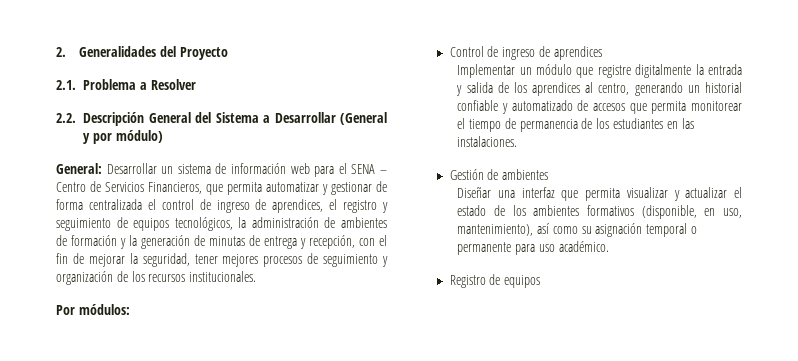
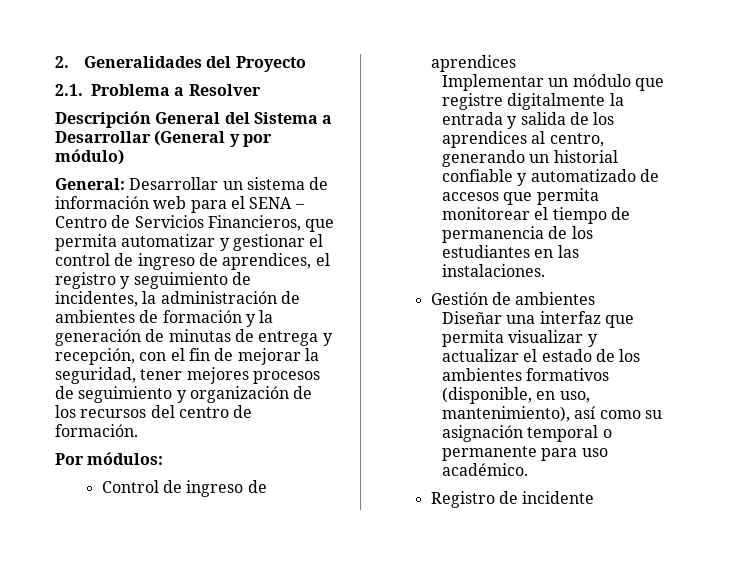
- 2.2. Descripción General del Sistema a Desarrollar (General y por módulo)
+ Descripción General del Sistema a Desarrollar (General y por módulo)
- Desarrollar un sistema de información web para el SENA – Centro de Servicios Financieros, que permita automatizar y gestionar de forma centralizada el control de ingreso de aprendices, el registro y seguimiento de equipos tecnológicos, la administración de ambientes de formación y la generación de minutas de entrega y recepción, con el fin de mejorar la seguridad, tener mejores procesos de seguimiento y organización de los recursos institucionales.
+ Desarrollar un sistema de información web para el SENA – Centro de Servicios Financieros, que permita automatizar y gestionar el control de ingreso de aprendices, el registro y seguimiento de incidentes, la administración de ambientes de formación y la generación de minutas de entrega y recepción, con el fin de mejorar la seguridad, tener mejores procesos de seguimiento y organización de los recursos del centro de formación.
- Registro de equipos
+ Registro de incidente

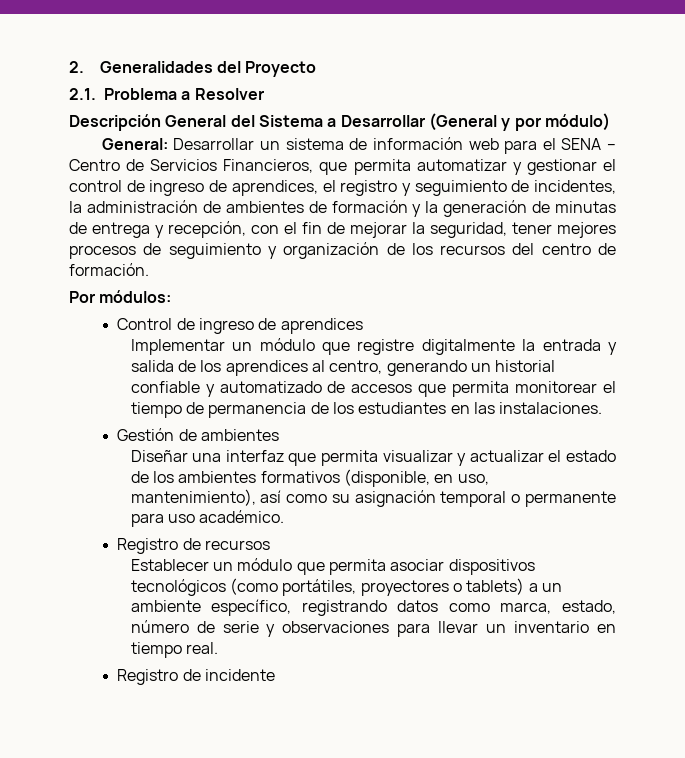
+ Registro de recursos
+ Establecer un módulo que permita asociar dispositivos tecnológicos (como portátiles, proyectores o tablets) a un ambiente específico, registrando datos como marca, estado, número de serie y observaciones para llevar un inventario en tiempo real.

